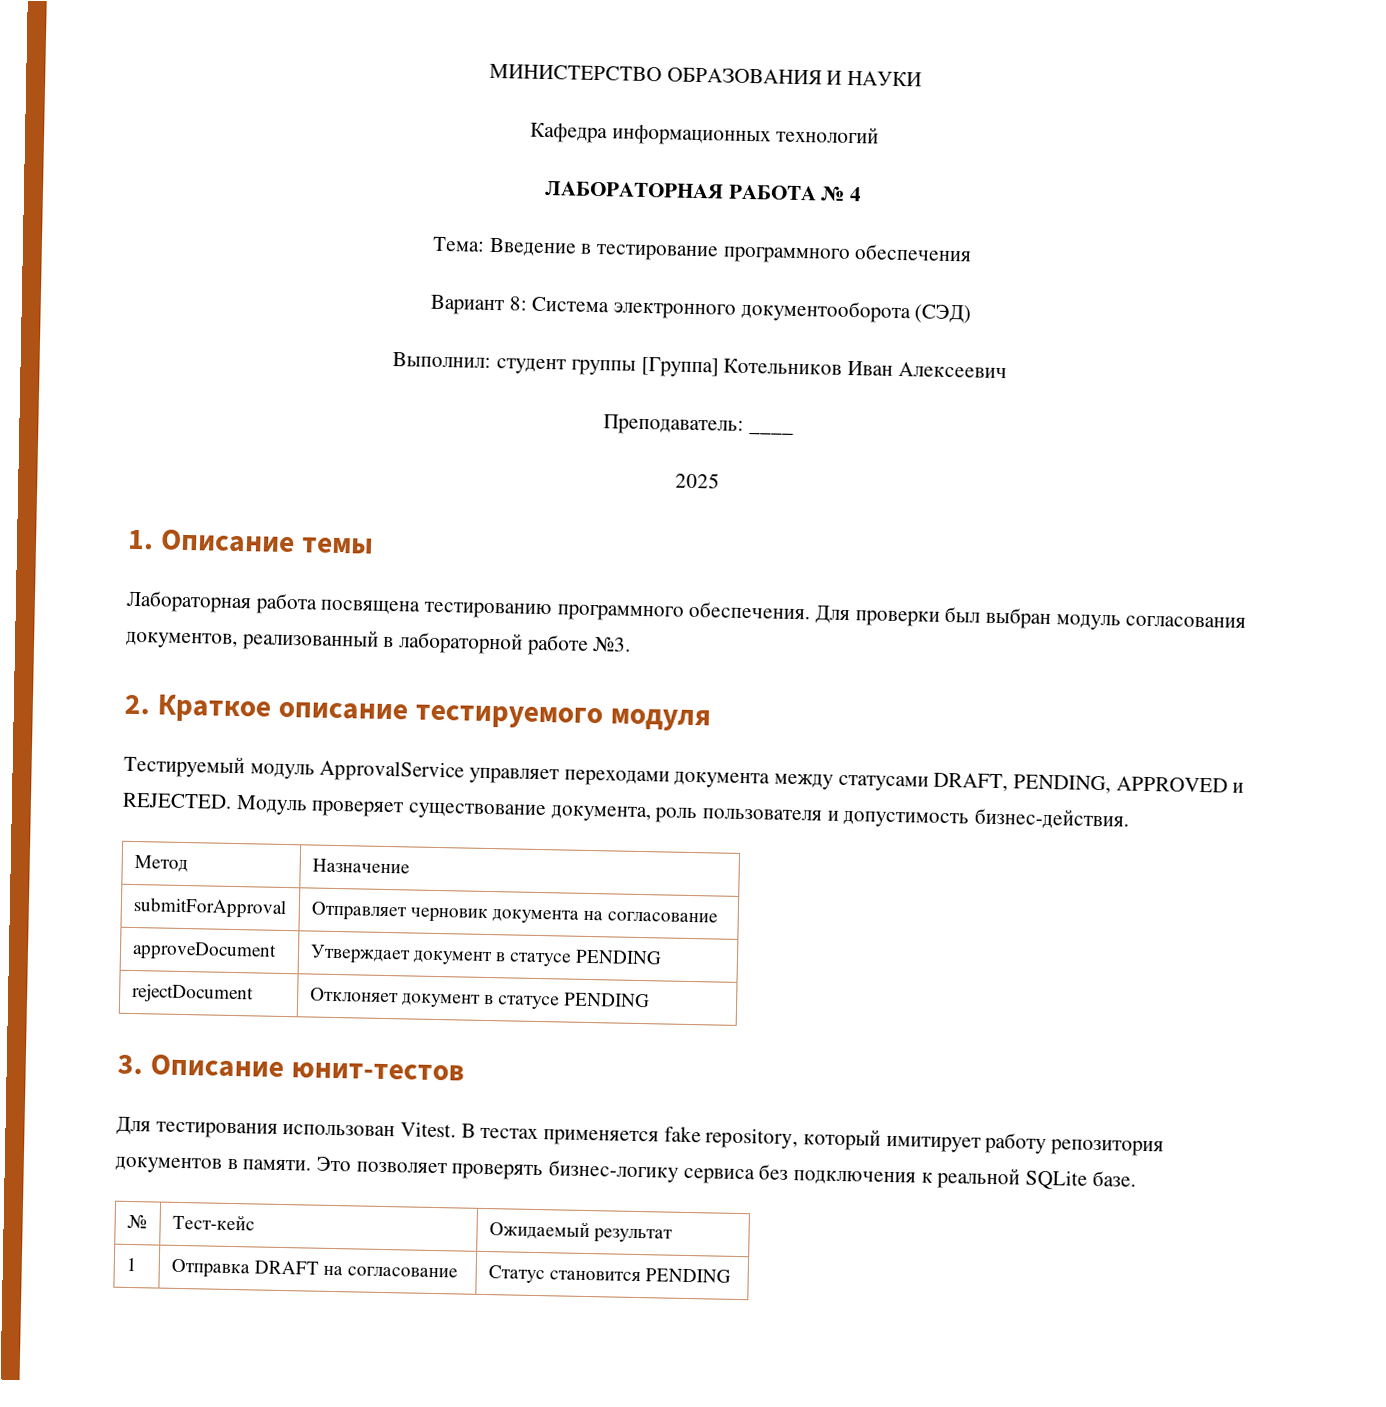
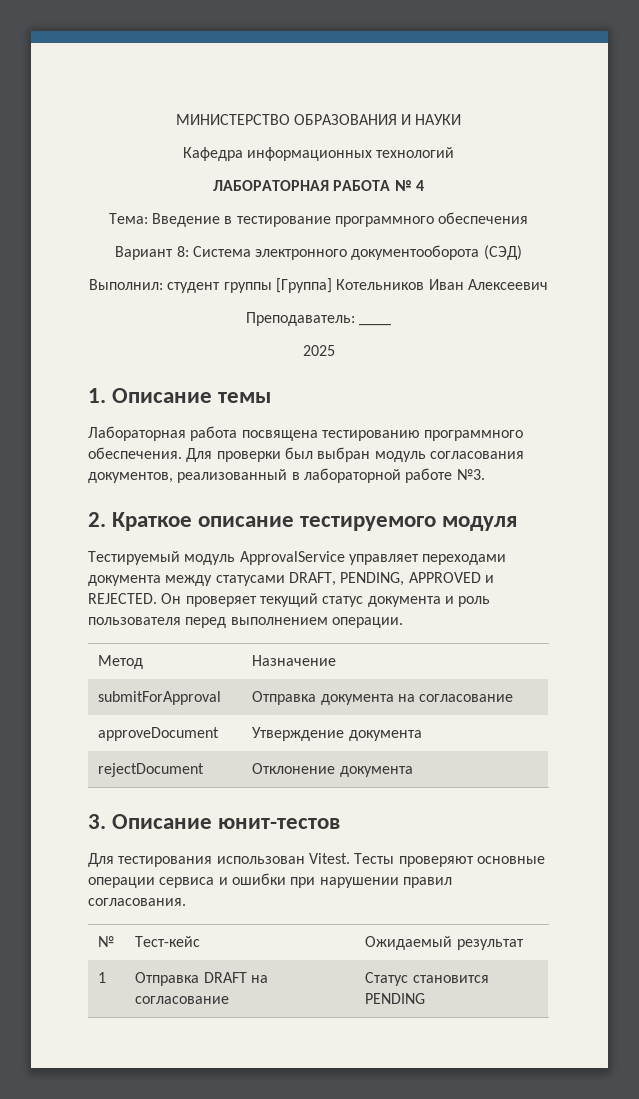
- Модуль проверяет существование документа, роль пользователя и допустимость бизнес-действия.
+ Он проверяет текущий статус документа и роль пользователя перед выполнением операции.
- submitForApproval | Отправляет черновик документа на согласование
+ submitForApproval | Отправка документа на согласование
- approveDocument | Утверждает документ в статусе PENDING
- rejectDocument | Отклоняет документ в статусе PENDING
+ approveDocument | Утверждение документа
+ rejectDocument | Отклонение документа
- В тестах применяется fake repository, который имитирует работу репозитория документов в памяти. Это позволяет проверять бизнес-логику сервиса без подключения к реальной SQLite базе.
+ Тесты проверяют основные операции сервиса и ошибки при нарушении правил согласования.

